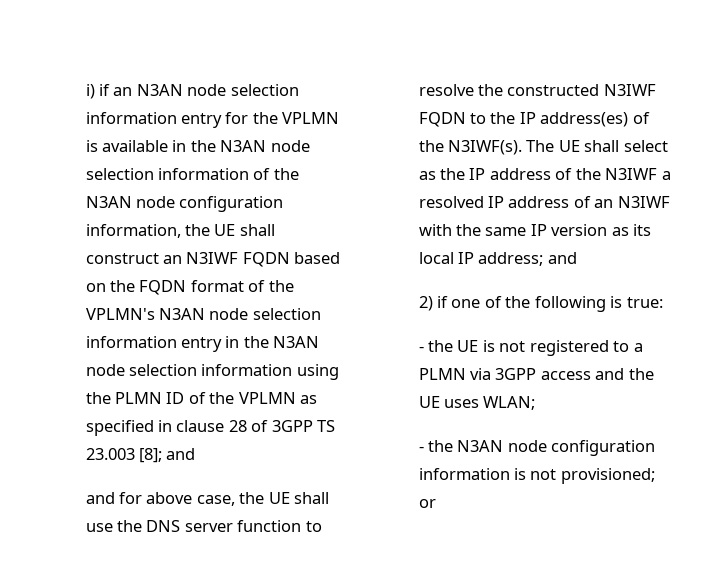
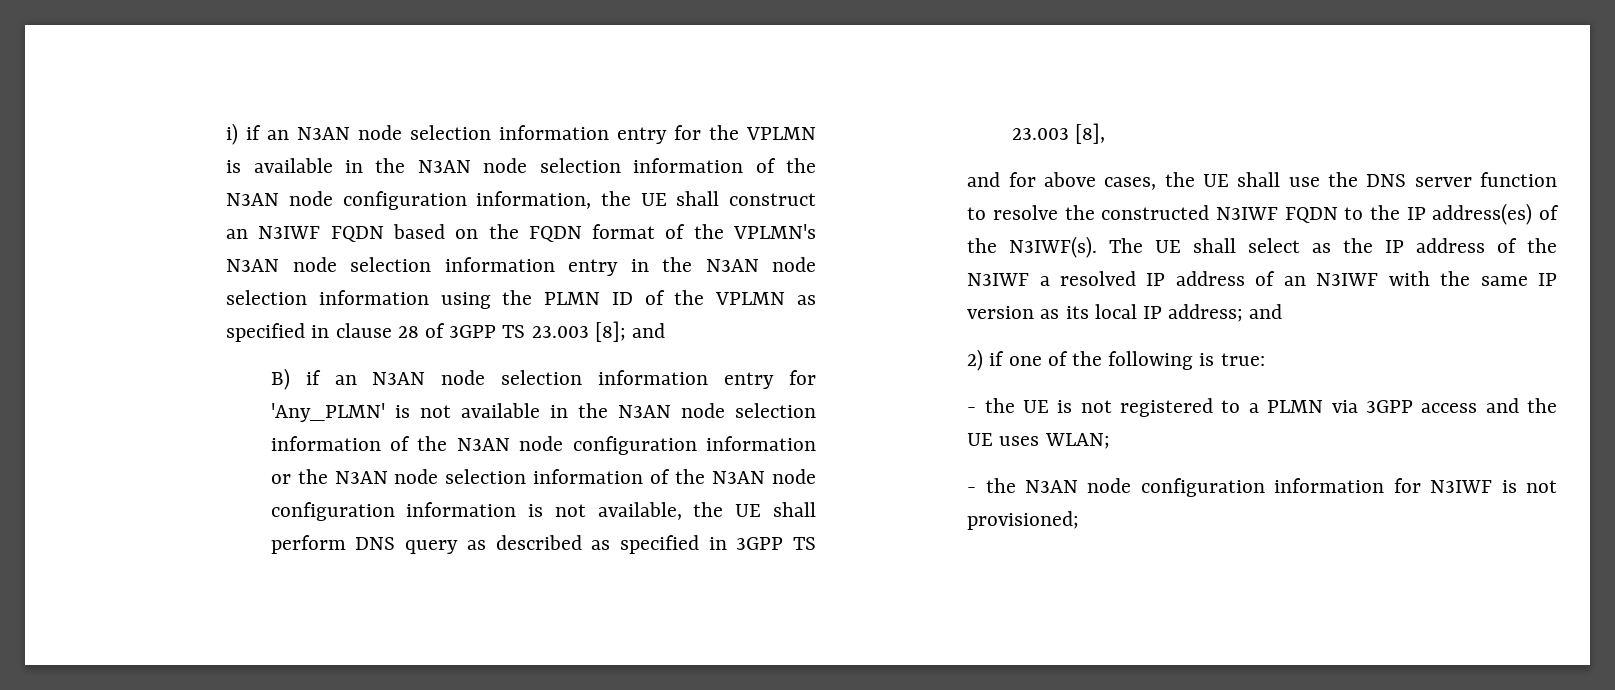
+ B) if an N3AN node selection information entry for 'Any_PLMN' is not available in the N3AN node selection information of the N3AN node configuration information or the N3AN node selection information of the N3AN node configuration information is not available, the UE shall perform DNS query as described as specified in 3GPP TS 23.003 [8],
- and for above case, the UE shall use the DNS server function to resolve the constructed N3IWF FQDN to the IP address(es) of the N3IWF(s).
+ and for above cases, the UE shall use the DNS server function to resolve the constructed N3IWF FQDN to the IP address(es) of the N3IWF(s).
- - the N3AN node configuration information is not provisioned; or
+ - the N3AN node configuration information for N3IWF is not provisioned;

